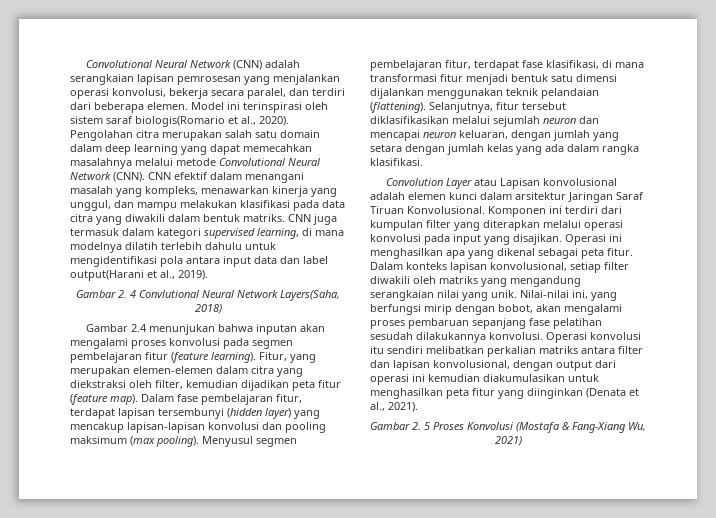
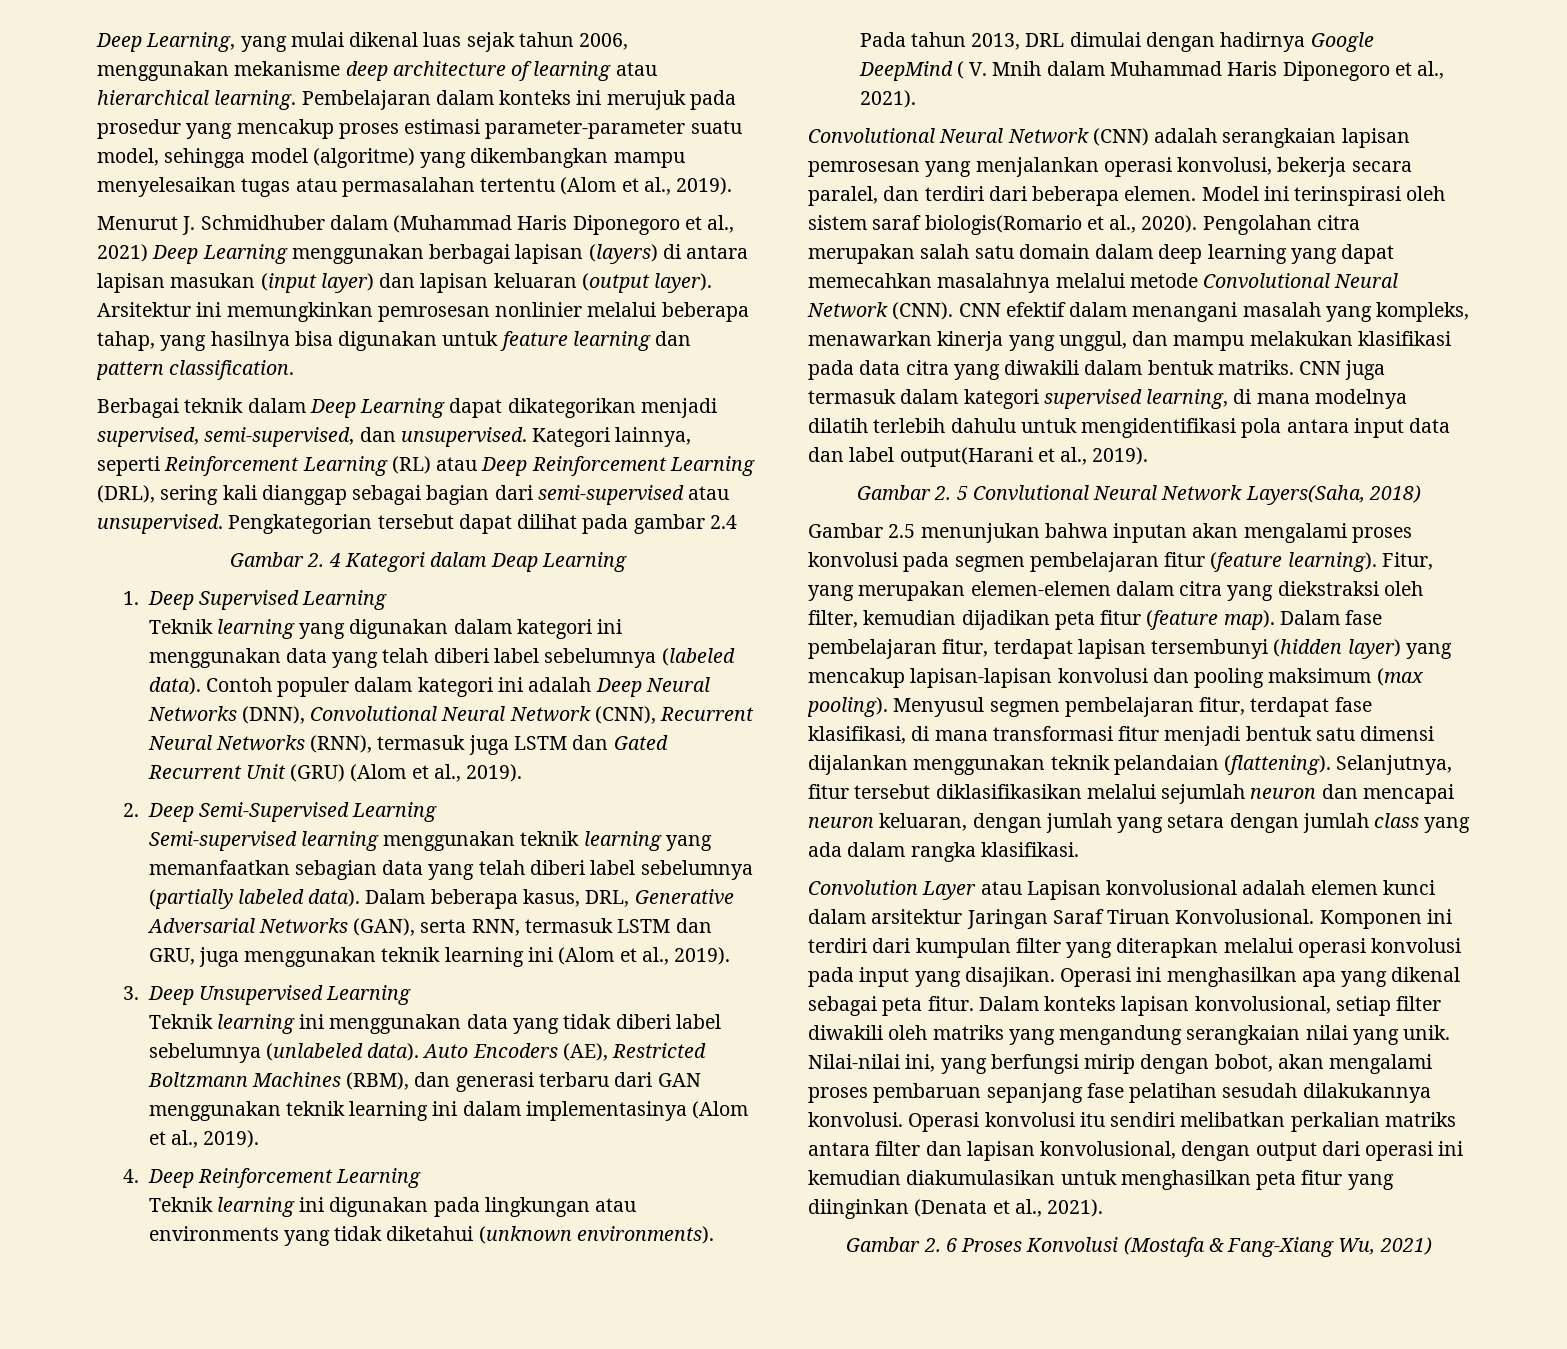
+ Deep Learning, yang mulai dikenal luas sejak tahun 2006, menggunakan mekanisme deep architecture of learning atau hierarchical learning. Pembelajaran dalam konteks ini merujuk pada prosedur yang mencakup proses estimasi parameter-parameter suatu model, sehingga model (algoritme) yang dikembangkan mampu menyelesaikan tugas atau permasalahan tertentu (Alom et al., 2019).
+ Menurut J. Schmidhuber dalam (Muhammad Haris Diponegoro et al., 2021) Deep Learning menggunakan berbagai lapisan (layers) di antara lapisan masukan (input layer) dan lapisan keluaran (output layer). Arsitektur ini memungkinkan pemrosesan nonlinier melalui beberapa tahap, yang hasilnya bisa digunakan untuk feature learning dan pattern classification.
+ Berbagai teknik dalam Deep Learning dapat dikategorikan menjadi supervised, semi-supervised, dan unsupervised. Kategori lainnya, seperti Reinforcement Learning (RL) atau Deep Reinforcement Learning (DRL), sering kali dianggap sebagai bagian dari semi-supervised atau unsupervised. Pengkategorian tersebut dapat dilihat pada gambar 2.4
+ Gambar 2. 4 Kategori dalam Deap Learning
+ 1. Deep Supervised Learning
+ Teknik learning yang digunakan dalam kategori ini menggunakan data yang telah diberi label sebelumnya (labeled data). Contoh populer dalam kategori ini adalah Deep Neural Networks (DNN), Convolutional Neural Network (CNN), Recurrent Neural Networks (RNN), termasuk juga LSTM dan Gated Recurrent Unit (GRU) (Alom et al., 2019).
+ 2. Deep Semi-Supervised Learning
+ Semi-supervised learning menggunakan teknik learning yang memanfaatkan sebagian data yang telah diberi label sebelumnya (partially labeled data). Dalam beberapa kasus, DRL, Generative Adversarial Networks (GAN), serta RNN, termasuk LSTM dan GRU, juga menggunakan teknik learning ini (Alom et al., 2019).
+ 3. Deep Unsupervised Learning
+ Teknik learning ini menggunakan data yang tidak diberi label sebelumnya (unlabeled data). Auto Encoders (AE), Restricted Boltzmann Machines (RBM), dan generasi terbaru dari GAN menggunakan teknik learning ini dalam implementasinya (Alom et al., 2019).
+ 4. Deep Reinforcement Learning
+ Teknik learning ini digunakan pada lingkungan atau environments yang tidak diketahui (unknown environments). Pada tahun 2013, DRL dimulai dengan hadirnya Google DeepMind ( V. Mnih dalam Muhammad Haris Diponegoro et al., 2021).
- Gambar 2. 4 Convlutional Neural Network Layers(Saha, 2018)
+ Gambar 2. 5 Convlutional Neural Network Layers(Saha, 2018)
- Gambar 2.4 menunjukan bahwa inputan akan mengalami proses konvolusi pada segmen pembelajaran fitur (feature learning).
+ Gambar 2.5 menunjukan bahwa inputan akan mengalami proses konvolusi pada segmen pembelajaran fitur (feature learning).
- Selanjutnya, fitur tersebut diklasifikasikan melalui sejumlah neuron dan mencapai neuron keluaran, dengan jumlah yang setara dengan jumlah kelas yang ada dalam rangka klasifikasi.
+ Selanjutnya, fitur tersebut diklasifikasikan melalui sejumlah neuron dan mencapai neuron keluaran, dengan jumlah yang setara dengan jumlah class yang ada dalam rangka klasifikasi.
- Gambar 2. 5 Proses Konvolusi (Mostafa & Fang-Xiang Wu, 2021)
+ Gambar 2. 6 Proses Konvolusi (Mostafa & Fang-Xiang Wu, 2021)

